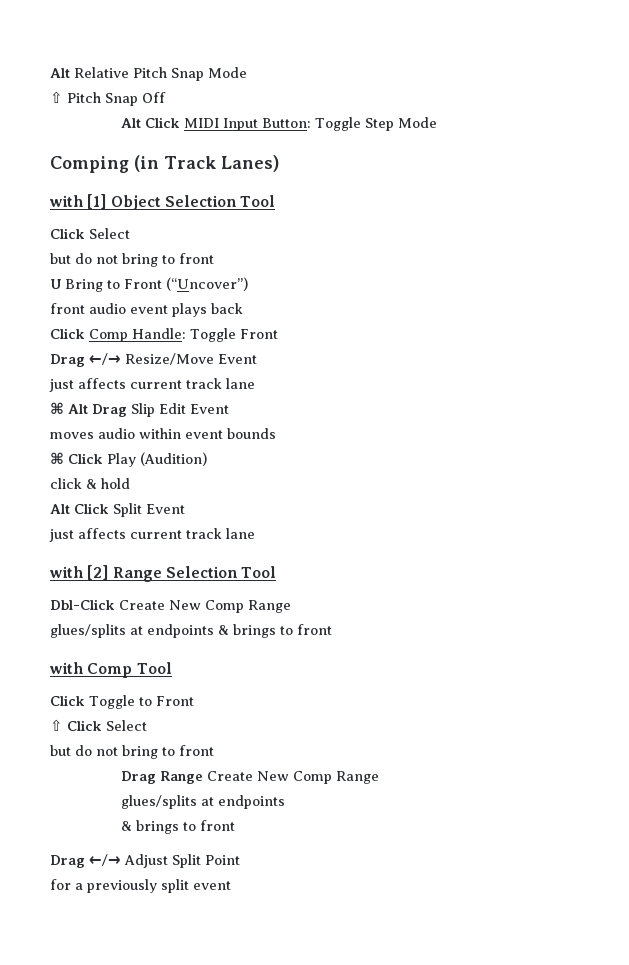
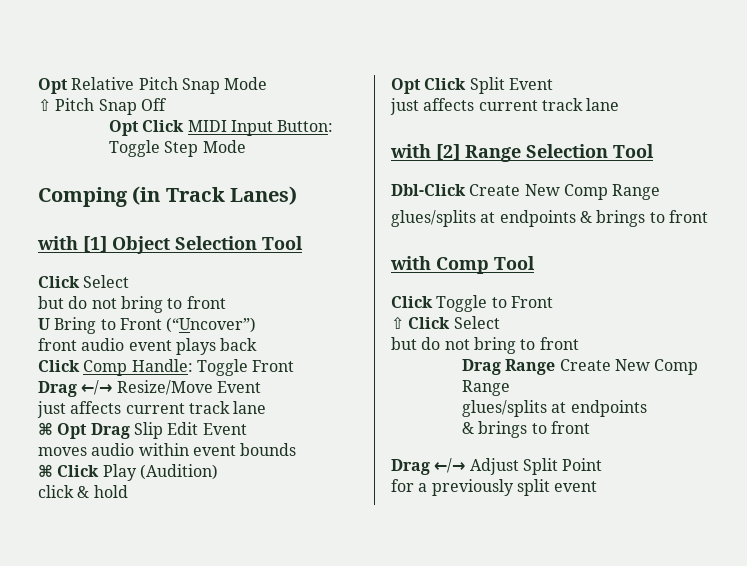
- Alt Relative Pitch Snap Mode
+ Opt Relative Pitch Snap Mode
- Alt Click MIDI Input Button: Toggle Step Mode
+ Opt Click MIDI Input Button: Toggle Step Mode
- ⌘ Alt Drag Slip Edit Event
+ ⌘ Opt Drag Slip Edit Event
- Alt Click Split Event
+ Opt Click Split Event

